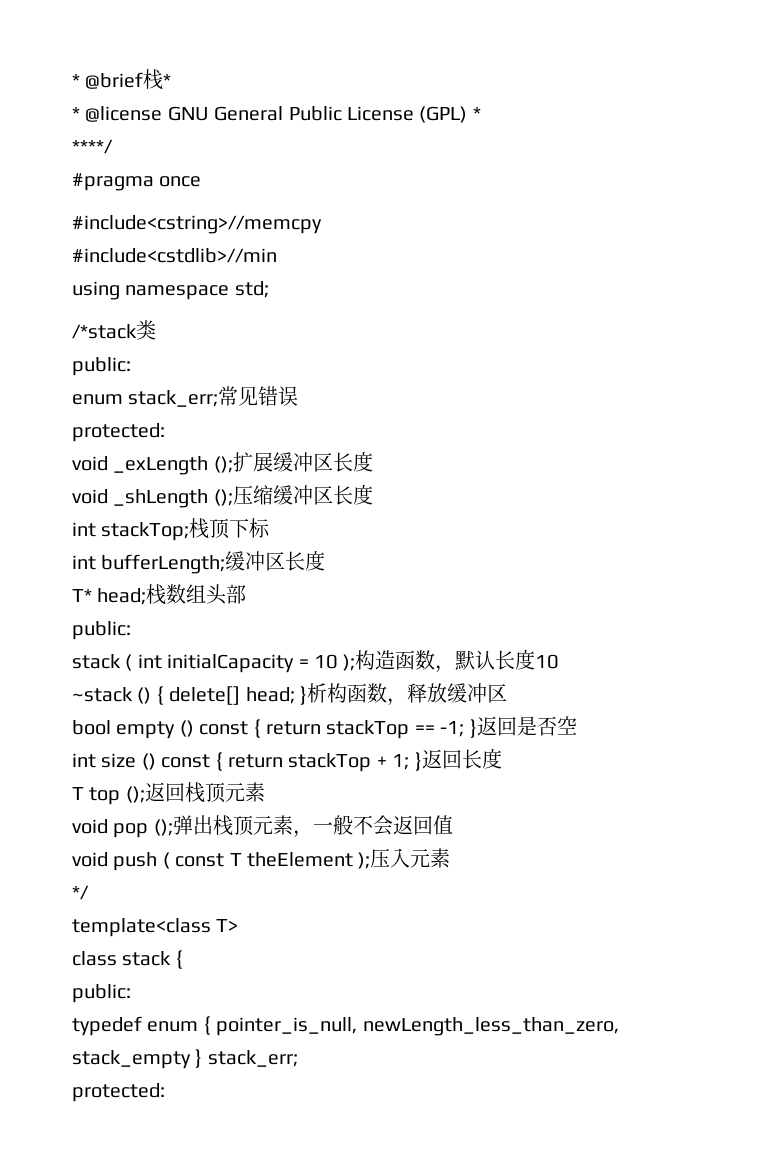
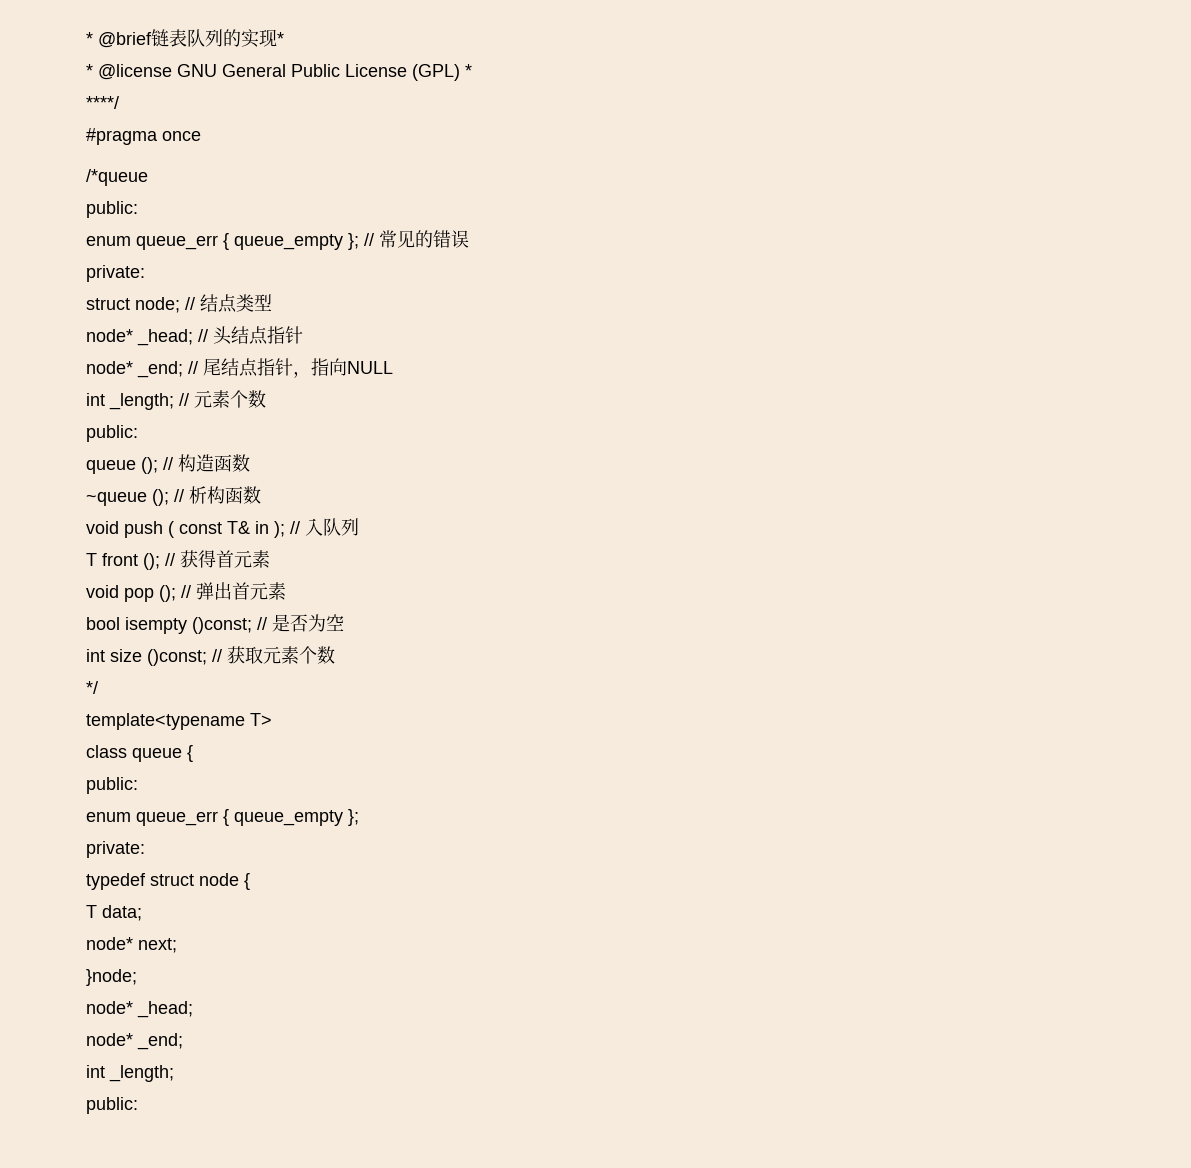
- * @brief栈*
+ * @brief链表队列的实现*
- #include<cstring>//memcpy
- #include<cstdlib>//min
- using namespace std;
- /*stack类
+ /*queue
  public:
- enum stack_err;常见错误
- protected:
- void _exLength ();扩展缓冲区长度
- void _shLength ();压缩缓冲区长度
- int stackTop;栈顶下标
- int bufferLength;缓冲区长度
- T* head;栈数组头部
+ enum queue_err { queue_empty }; // 常见的错误
+ private:
+ struct node; // 结点类型
+ node* _head; // 头结点指针
+ node* _end; // 尾结点指针，指向NULL
+ int _length; // 元素个数
  public:
- stack ( int initialCapacity = 10 );构造函数，默认长度10
- ~stack () { delete[] head; }析构函数，释放缓冲区
- bool empty () const { return stackTop == -1; }返回是否空
- int size () const { return stackTop + 1; }返回长度
- T top ();返回栈顶元素
- void pop ();弹出栈顶元素，一般不会返回值
- void push ( const T theElement );压入元素
+ queue (); // 构造函数
+ ~queue (); // 析构函数
+ void push ( const T& in ); // 入队列
+ T front (); // 获得首元素
+ void pop (); // 弹出首元素
+ bool isempty ()const; // 是否为空
+ int size ()const; // 获取元素个数
- template<class T>
+ template<typename T>
- class stack {
+ class queue {
  public:
+ enum queue_err { queue_empty };
+ private:
- typedef enum { pointer_is_null, newLength_less_than_zero, stack_empty } stack_err;
- protected:
+ typedef struct node {
+ T data;
+ node* next;
+ }node;
+ node* _head;
+ node* _end;
+ int _length;
+ public:

